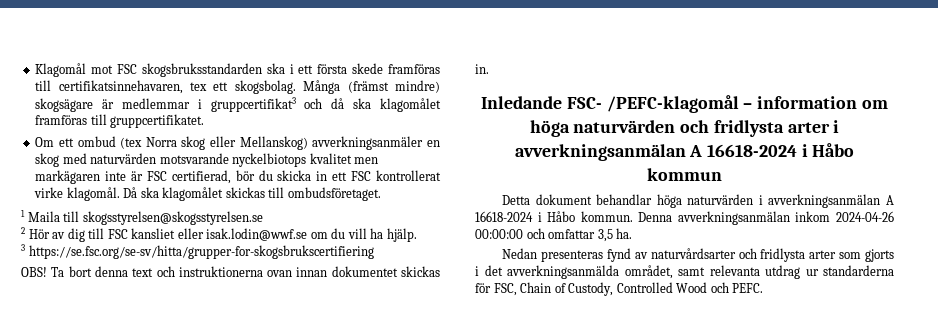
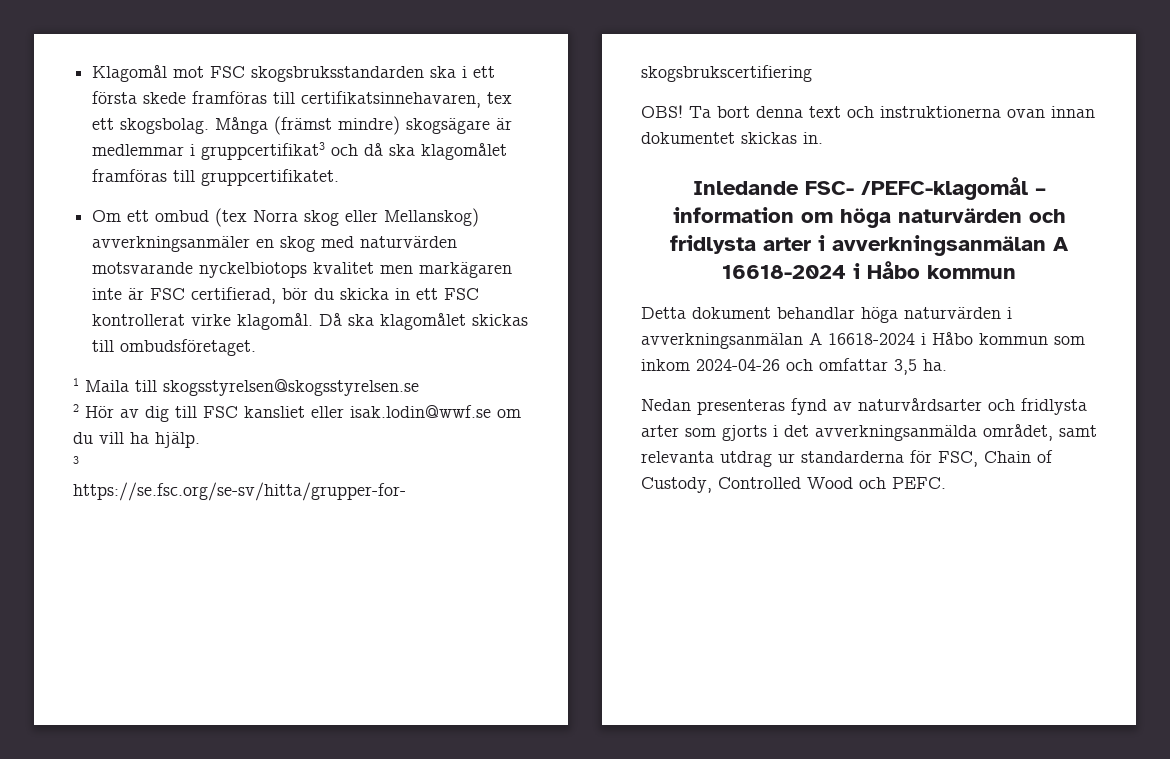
- Detta dokument behandlar höga naturvärden i avverkningsanmälan A 16618-2024 i Håbo kommun. Denna avverkningsanmälan inkom 2024-04-26 00:00:00 och omfattar 3,5 ha.
+ Detta dokument behandlar höga naturvärden i avverkningsanmälan A 16618-2024 i Håbo kommun som inkom 2024-04-26 och omfattar 3,5 ha.

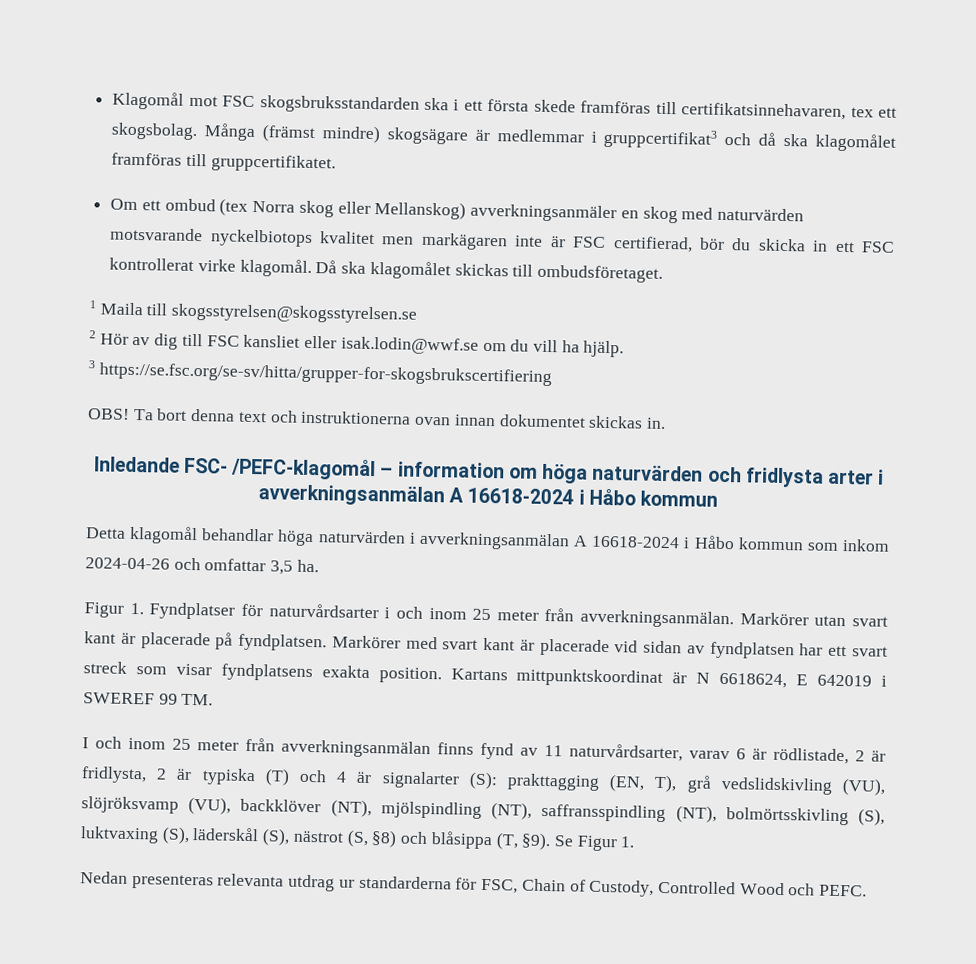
- Detta dokument behandlar höga naturvärden i avverkningsanmälan A 16618-2024 i Håbo kommun som inkom 2024-04-26 och omfattar 3,5 ha.
+ Detta klagomål behandlar höga naturvärden i avverkningsanmälan A 16618-2024 i Håbo kommun som inkom 2024-04-26 och omfattar 3,5 ha.
- Nedan presenteras fynd av naturvårdsarter och fridlysta arter som gjorts i det avverkningsanmälda området, samt relevanta utdrag ur standarderna för FSC, Chain of Custody, Controlled Wood och PEFC.
+ Figur 1. Fyndplatser för naturvårdsarter i och inom 25 meter från avverkningsanmälan. Markörer utan svart kant är placerade på fyndplatsen. Markörer med svart kant är placerade vid sidan av fyndplatsen har ett svart streck som visar fyndplatsens exakta position. Kartans mittpunktskoordinat är N 6618624, E 642019 i SWEREF 99 TM.
+ I och inom 25 meter från avverkningsanmälan finns fynd av 11 naturvårdsarter, varav 6 är rödlistade, 2 är fridlysta, 2 är typiska (T) och 4 är signalarter (S): prakttagging (EN, T), grå vedslidskivling (VU), slöjröksvamp (VU), backklöver (NT), mjölspindling (NT), saffransspindling (NT), bolmörtsskivling (S), luktvaxing (S), läderskål (S), nästrot (S, §8) och blåsippa (T, §9). Se Figur 1.
+ Nedan presenteras relevanta utdrag ur standarderna för FSC, Chain of Custody, Controlled Wood och PEFC.

